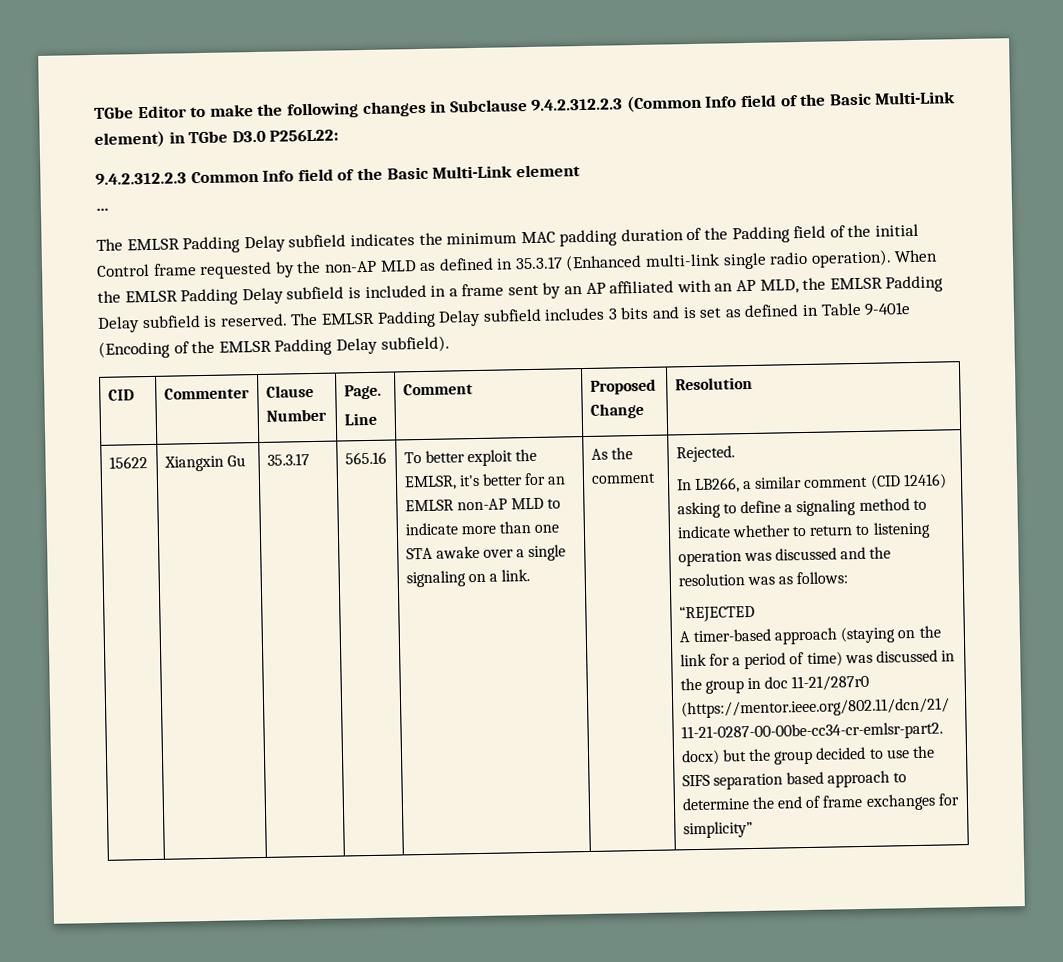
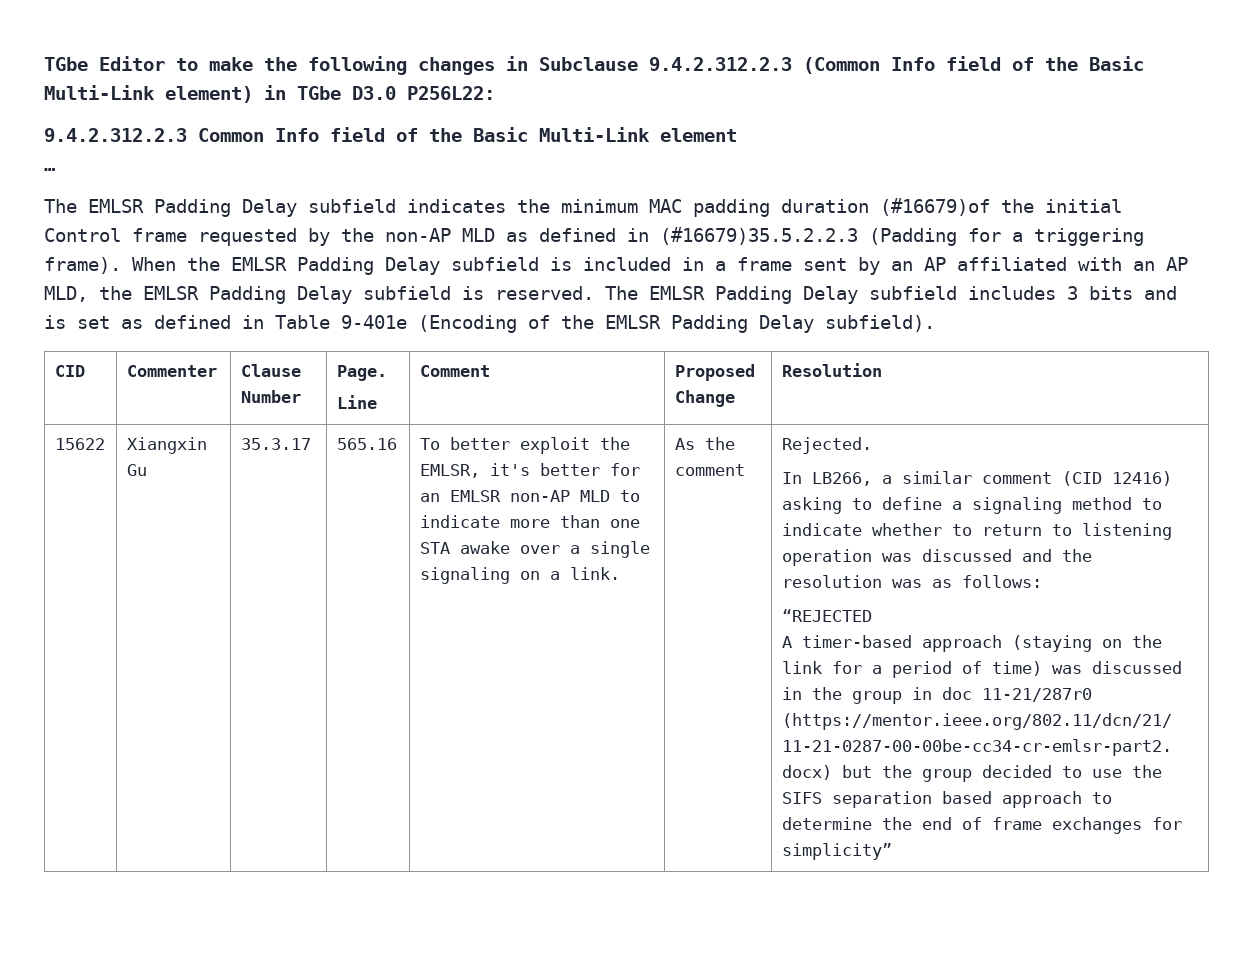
- The EMLSR Padding Delay subfield indicates the minimum MAC padding duration of the Padding field of the initial Control frame requested by the non-AP MLD as defined in 35.3.17 (Enhanced multi-link single radio operation).
+ The EMLSR Padding Delay subfield indicates the minimum MAC padding duration (#16679)of the initial Control frame requested by the non-AP MLD as defined in (#16679)35.5.2.2.3 (Padding for a triggering frame).

